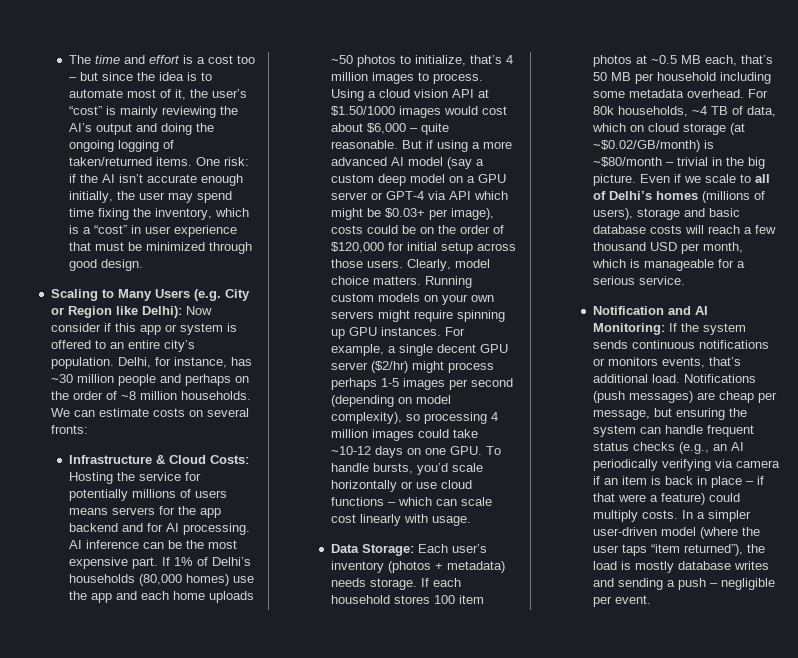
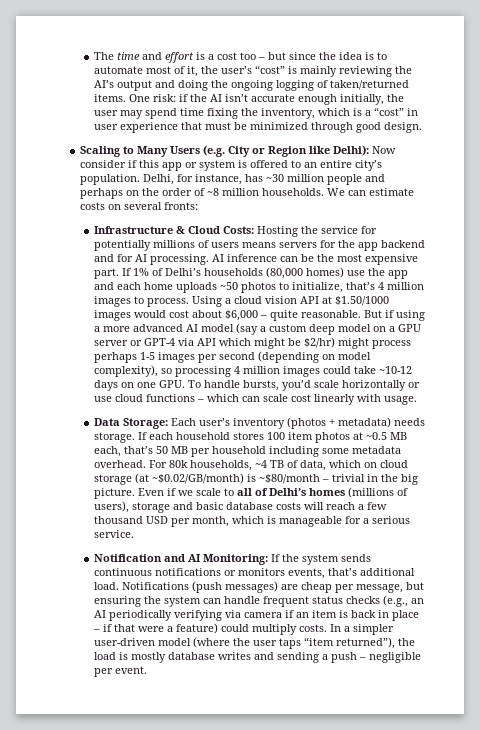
- But if using a more advanced AI model (say a custom deep model on a GPU server or GPT-4 via API which might be $0.03+ per image), costs could be on the order of $120,000 for initial setup across those users. Clearly, model choice matters. Running custom models on your own servers might require spinning up GPU instances. For example, a single decent GPU server ($2/hr) might process perhaps 1-5 images per second (depending on model complexity), so processing 4 million images could take ~10-12 days on one GPU. To handle bursts, you’d scale horizontally or use cloud functions – which can scale cost linearly with usage.
+ But if using a more advanced AI model (say a custom deep model on a GPU server or GPT-4 via API which might be $2/hr) might process perhaps 1-5 images per second (depending on model complexity), so processing 4 million images could take ~10-12 days on one GPU. To handle bursts, you’d scale horizontally or use cloud functions – which can scale cost linearly with usage.

